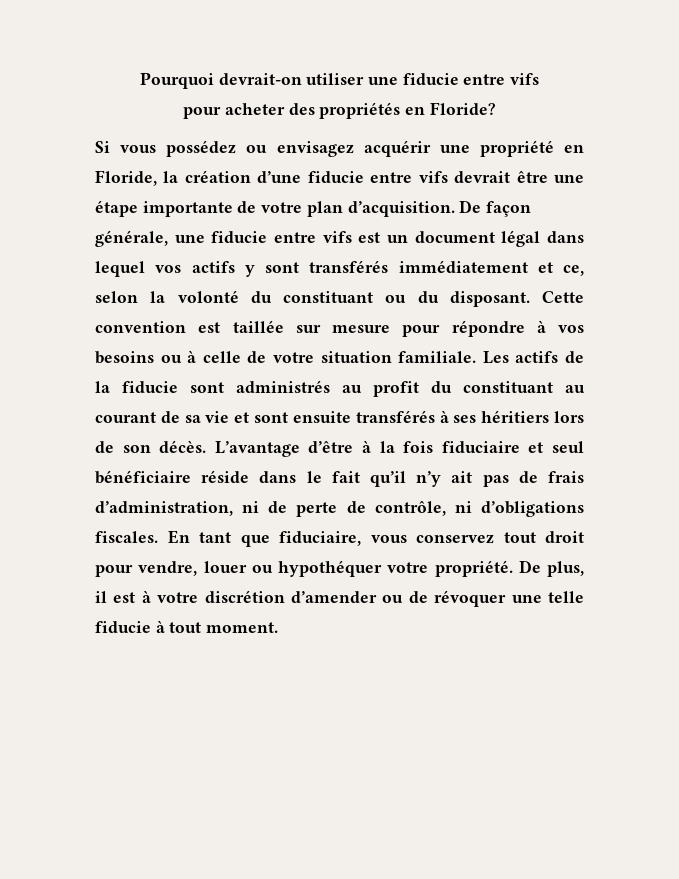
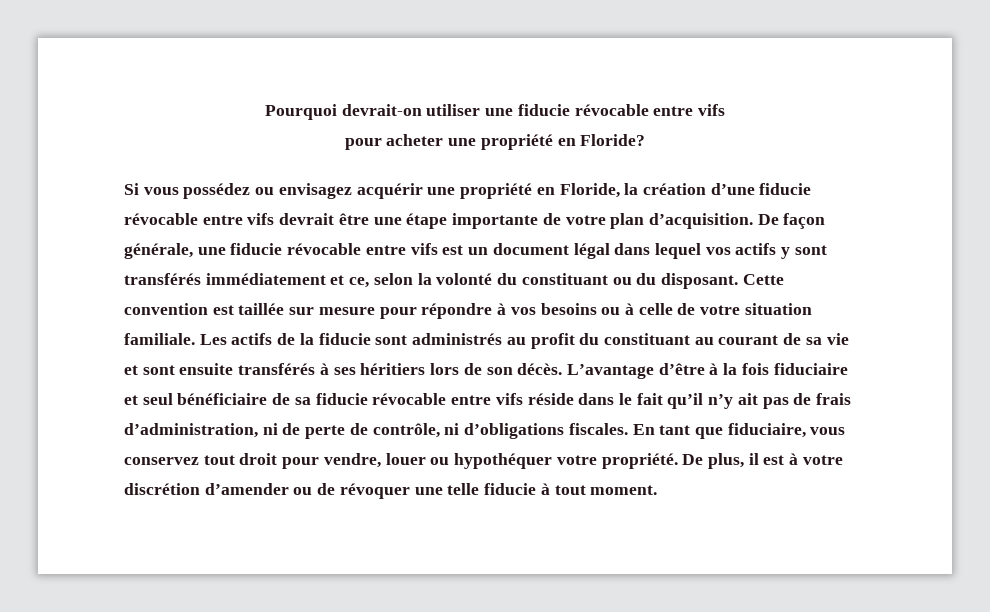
- Pourquoi devrait-on utiliser une fiducie entre vifs
+ Pourquoi devrait-on utiliser une fiducie révocable entre vifs
- pour acheter des propriétés en Floride?
+ pour acheter une propriété en Floride?
- Si vous possédez ou envisagez acquérir une propriété en Floride, la création d’une fiducie entre vifs devrait être une étape importante de votre plan d’acquisition.
+ Si vous possédez ou envisagez acquérir une propriété en Floride, la création d’une fiducie révocable entre vifs devrait être une étape importante de votre plan d’acquisition.
- De façon générale, une fiducie entre vifs est un document légal dans lequel vos actifs y sont transférés immédiatement et ce, selon la volonté du constituant ou du disposant.
+ De façon générale, une fiducie révocable entre vifs est un document légal dans lequel vos actifs y sont transférés immédiatement et ce, selon la volonté du constituant ou du disposant.
- L’avantage d’être à la fois fiduciaire et seul bénéficiaire réside dans le fait qu’il n’y ait pas de frais d’administration, ni de perte de contrôle, ni d’obligations fiscales.
+ L’avantage d’être à la fois fiduciaire et seul bénéficiaire de sa fiducie révocable entre vifs réside dans le fait qu’il n’y ait pas de frais d’administration, ni de perte de contrôle, ni d’obligations fiscales.

